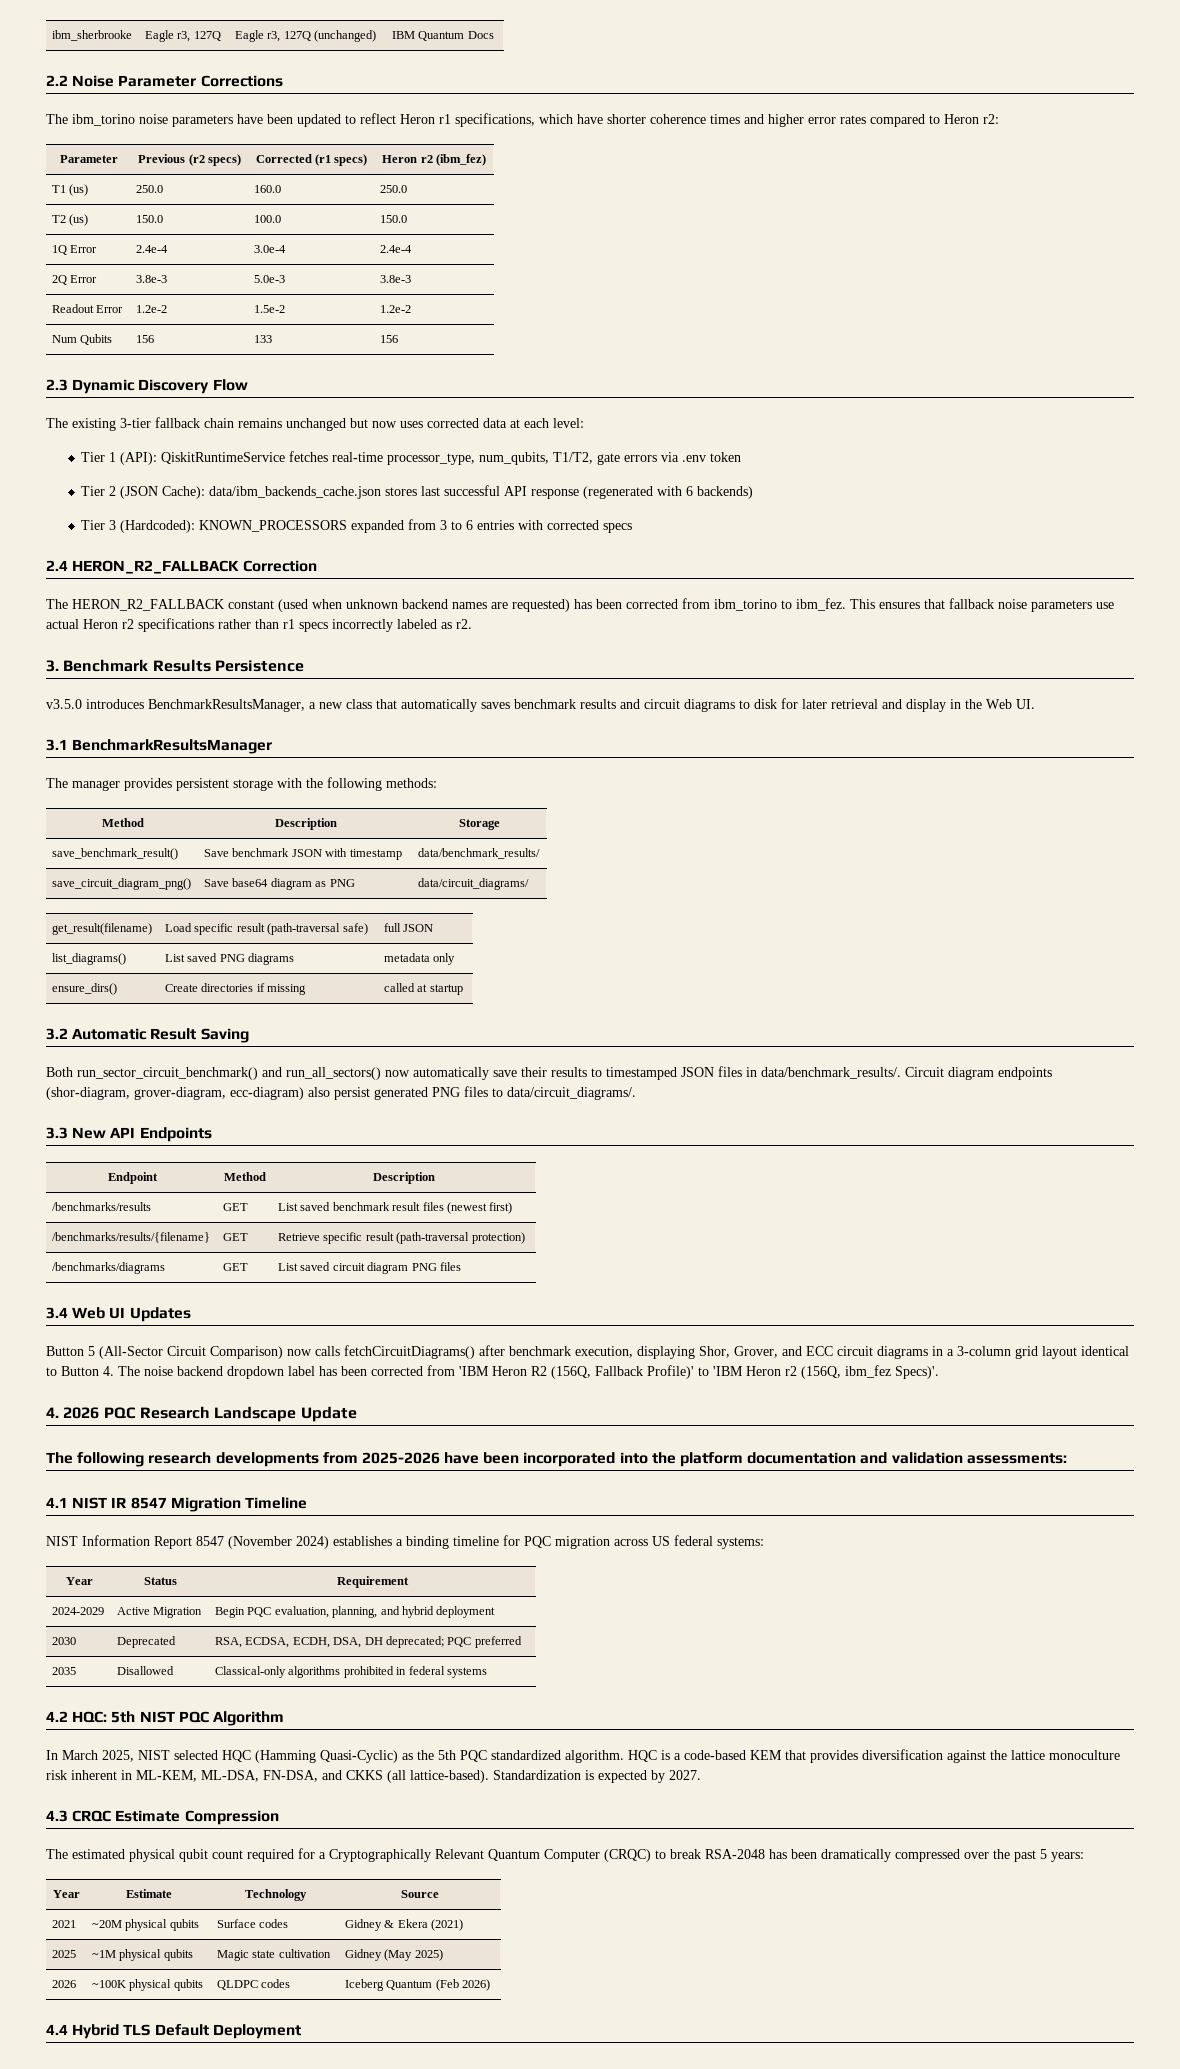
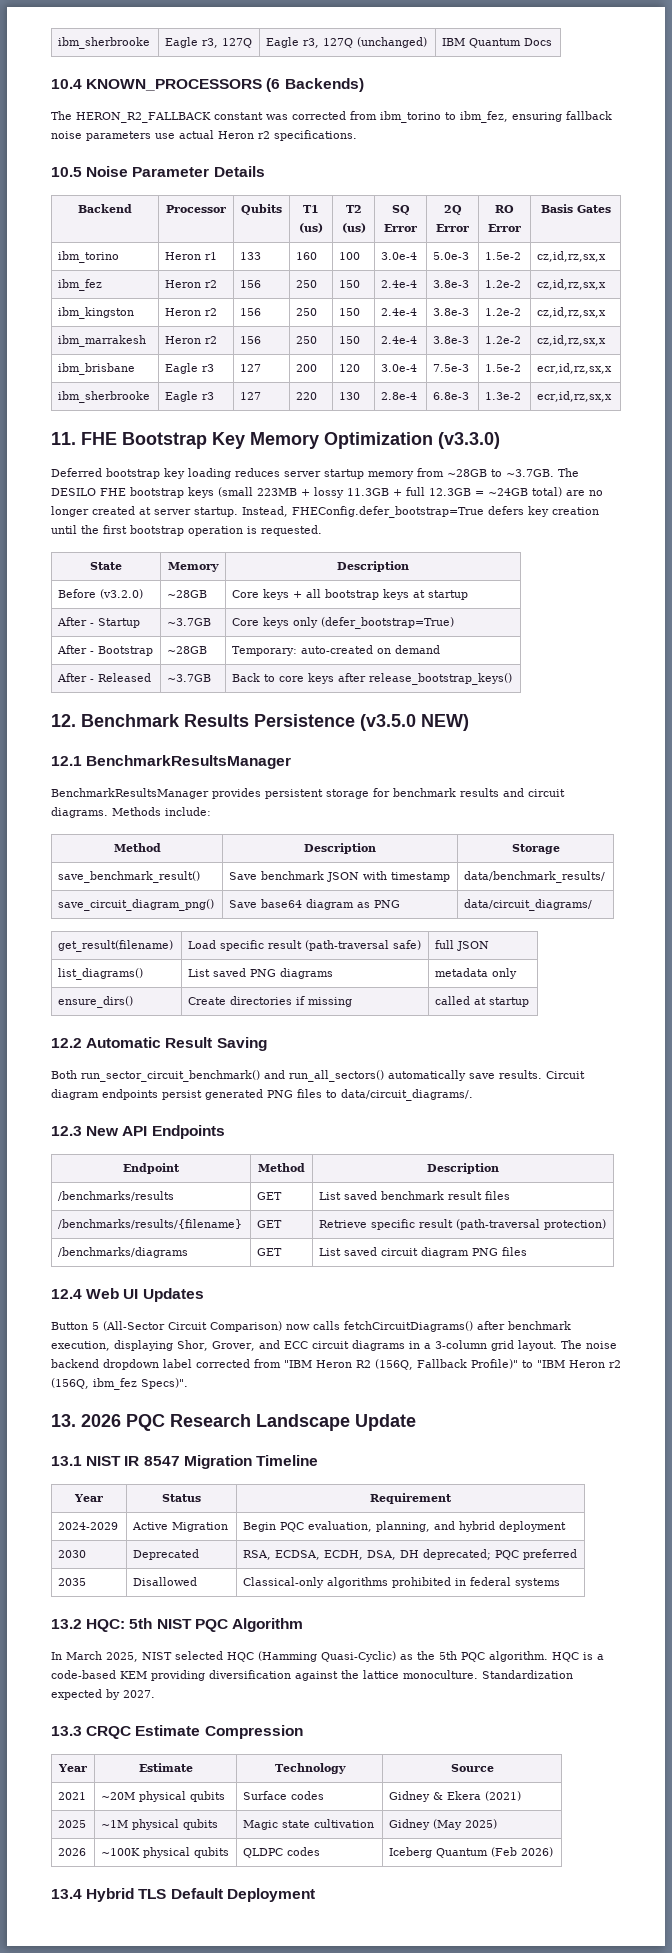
- 2.2 Noise Parameter Corrections
- The ibm_torino noise parameters have been updated to reflect Heron r1 specifications, which have shorter coherence times and higher error rates compared to Heron r2:
- Parameter | Previous (r2 specs) | Corrected (r1 specs) | Heron r2 (ibm_fez)
- T1 (us) | 250.0 | 160.0 | 250.0
- T2 (us) | 150.0 | 100.0 | 150.0
- 1Q Error | 2.4e-4 | 3.0e-4 | 2.4e-4
- 2Q Error | 3.8e-3 | 5.0e-3 | 3.8e-3
- Readout Error | 1.2e-2 | 1.5e-2 | 1.2e-2
- Num Qubits | 156 | 133 | 156
- 2.3 Dynamic Discovery Flow
- The existing 3-tier fallback chain remains unchanged but now uses corrected data at each level:
- Tier 1 (API): QiskitRuntimeService fetches real-time processor_type, num_qubits, T1/T2, gate errors via .env token
- Tier 2 (JSON Cache): data/ibm_backends_cache.json stores last successful API response (regenerated with 6 backends)
- Tier 3 (Hardcoded): KNOWN_PROCESSORS expanded from 3 to 6 entries with corrected specs
- 2.4 HERON_R2_FALLBACK Correction
- The HERON_R2_FALLBACK constant (used when unknown backend names are requested) has been corrected from ibm_torino to ibm_fez. This ensures that fallback noise parameters use actual Heron r2 specifications rather than r1 specs incorrectly labeled as r2.
- 3. Benchmark Results Persistence
- v3.5.0 introduces BenchmarkResultsManager, a new class that automatically saves benchmark results and circuit diagrams to disk for later retrieval and display in the Web UI.
- 3.1 BenchmarkResultsManager
- The manager provides persistent storage with the following methods:
+ 10.4 KNOWN_PROCESSORS (6 Backends)
+ The HERON_R2_FALLBACK constant was corrected from ibm_torino to ibm_fez, ensuring fallback noise parameters use actual Heron r2 specifications.
+ 10.5 Noise Parameter Details
+ Backend | Processor | Qubits | T1 (us) | T2 (us) | SQ Error | 2Q Error | RO Error | Basis Gates
+ ibm_torino | Heron r1 | 133 | 160 | 100 | 3.0e-4 | 5.0e-3 | 1.5e-2 | cz,id,rz,sx,x
+ ibm_fez | Heron r2 | 156 | 250 | 150 | 2.4e-4 | 3.8e-3 | 1.2e-2 | cz,id,rz,sx,x
+ ibm_kingston | Heron r2 | 156 | 250 | 150 | 2.4e-4 | 3.8e-3 | 1.2e-2 | cz,id,rz,sx,x
+ ibm_marrakesh | Heron r2 | 156 | 250 | 150 | 2.4e-4 | 3.8e-3 | 1.2e-2 | cz,id,rz,sx,x
+ ibm_brisbane | Eagle r3 | 127 | 200 | 120 | 3.0e-4 | 7.5e-3 | 1.5e-2 | ecr,id,rz,sx,x
+ ibm_sherbrooke | Eagle r3 | 127 | 220 | 130 | 2.8e-4 | 6.8e-3 | 1.3e-2 | ecr,id,rz,sx,x
+ 11. FHE Bootstrap Key Memory Optimization (v3.3.0)
+ Deferred bootstrap key loading reduces server startup memory from ~28GB to ~3.7GB. The DESILO FHE bootstrap keys (small 223MB + lossy 11.3GB + full 12.3GB = ~24GB total) are no longer created at server startup. Instead, FHEConfig.defer_bootstrap=True defers key creation until the first bootstrap operation is requested.
+ State | Memory | Description
+ Before (v3.2.0) | ~28GB | Core keys + all bootstrap keys at startup
+ After - Startup | ~3.7GB | Core keys only (defer_bootstrap=True)
+ After - Bootstrap | ~28GB | Temporary: auto-created on demand
+ After - Released | ~3.7GB | Back to core keys after release_bootstrap_keys()
+ 12. Benchmark Results Persistence (v3.5.0 NEW)
+ 12.1 BenchmarkResultsManager
+ BenchmarkResultsManager provides persistent storage for benchmark results and circuit diagrams. Methods include:
- 3.2 Automatic Result Saving
+ 12.2 Automatic Result Saving
- Both run_sector_circuit_benchmark() and run_all_sectors() now automatically save their results to timestamped JSON files in data/benchmark_results/. Circuit diagram endpoints (shor-diagram, grover-diagram, ecc-diagram) also persist generated PNG files to data/circuit_diagrams/.
+ Both run_sector_circuit_benchmark() and run_all_sectors() automatically save results. Circuit diagram endpoints persist generated PNG files to data/circuit_diagrams/.
- 3.3 New API Endpoints
+ 12.3 New API Endpoints
- /benchmarks/results | GET | List saved benchmark result files (newest first)
+ /benchmarks/results | GET | List saved benchmark result files
- 3.4 Web UI Updates
+ 12.4 Web UI Updates
- Button 5 (All-Sector Circuit Comparison) now calls fetchCircuitDiagrams() after benchmark execution, displaying Shor, Grover, and ECC circuit diagrams in a 3-column grid layout identical to Button 4. The noise backend dropdown label has been corrected from 'IBM Heron R2 (156Q, Fallback Profile)' to 'IBM Heron r2 (156Q, ibm_fez Specs)'.
- 4. 2026 PQC Research Landscape Update
+ Button 5 (All-Sector Circuit Comparison) now calls fetchCircuitDiagrams() after benchmark execution, displaying Shor, Grover, and ECC circuit diagrams in a 3-column grid layout. The noise backend dropdown label corrected from "IBM Heron R2 (156Q, Fallback Profile)" to "IBM Heron r2 (156Q, ibm_fez Specs)".
+ 13. 2026 PQC Research Landscape Update
- The following research developments from 2025-2026 have been incorporated into the platform documentation and validation assessments:
- 4.1 NIST IR 8547 Migration Timeline
+ 13.1 NIST IR 8547 Migration Timeline
- NIST Information Report 8547 (November 2024) establishes a binding timeline for PQC migration across US federal systems:
- 4.2 HQC: 5th NIST PQC Algorithm
+ 13.2 HQC: 5th NIST PQC Algorithm
- In March 2025, NIST selected HQC (Hamming Quasi-Cyclic) as the 5th PQC standardized algorithm.
+ In March 2025, NIST selected HQC (Hamming Quasi-Cyclic) as the 5th PQC algorithm.
- HQC is a code-based KEM that provides diversification against the lattice monoculture risk inherent in ML-KEM, ML-DSA, FN-DSA, and CKKS (all lattice-based). Standardization is expected by 2027.
+ HQC is a code-based KEM providing diversification against the lattice monoculture. Standardization expected by 2027.
- 4.3 CRQC Estimate Compression
+ 13.3 CRQC Estimate Compression
- The estimated physical qubit count required for a Cryptographically Relevant Quantum Computer (CRQC) to break RSA-2048 has been dramatically compressed over the past 5 years:
- 4.4 Hybrid TLS Default Deployment
+ 13.4 Hybrid TLS Default Deployment

